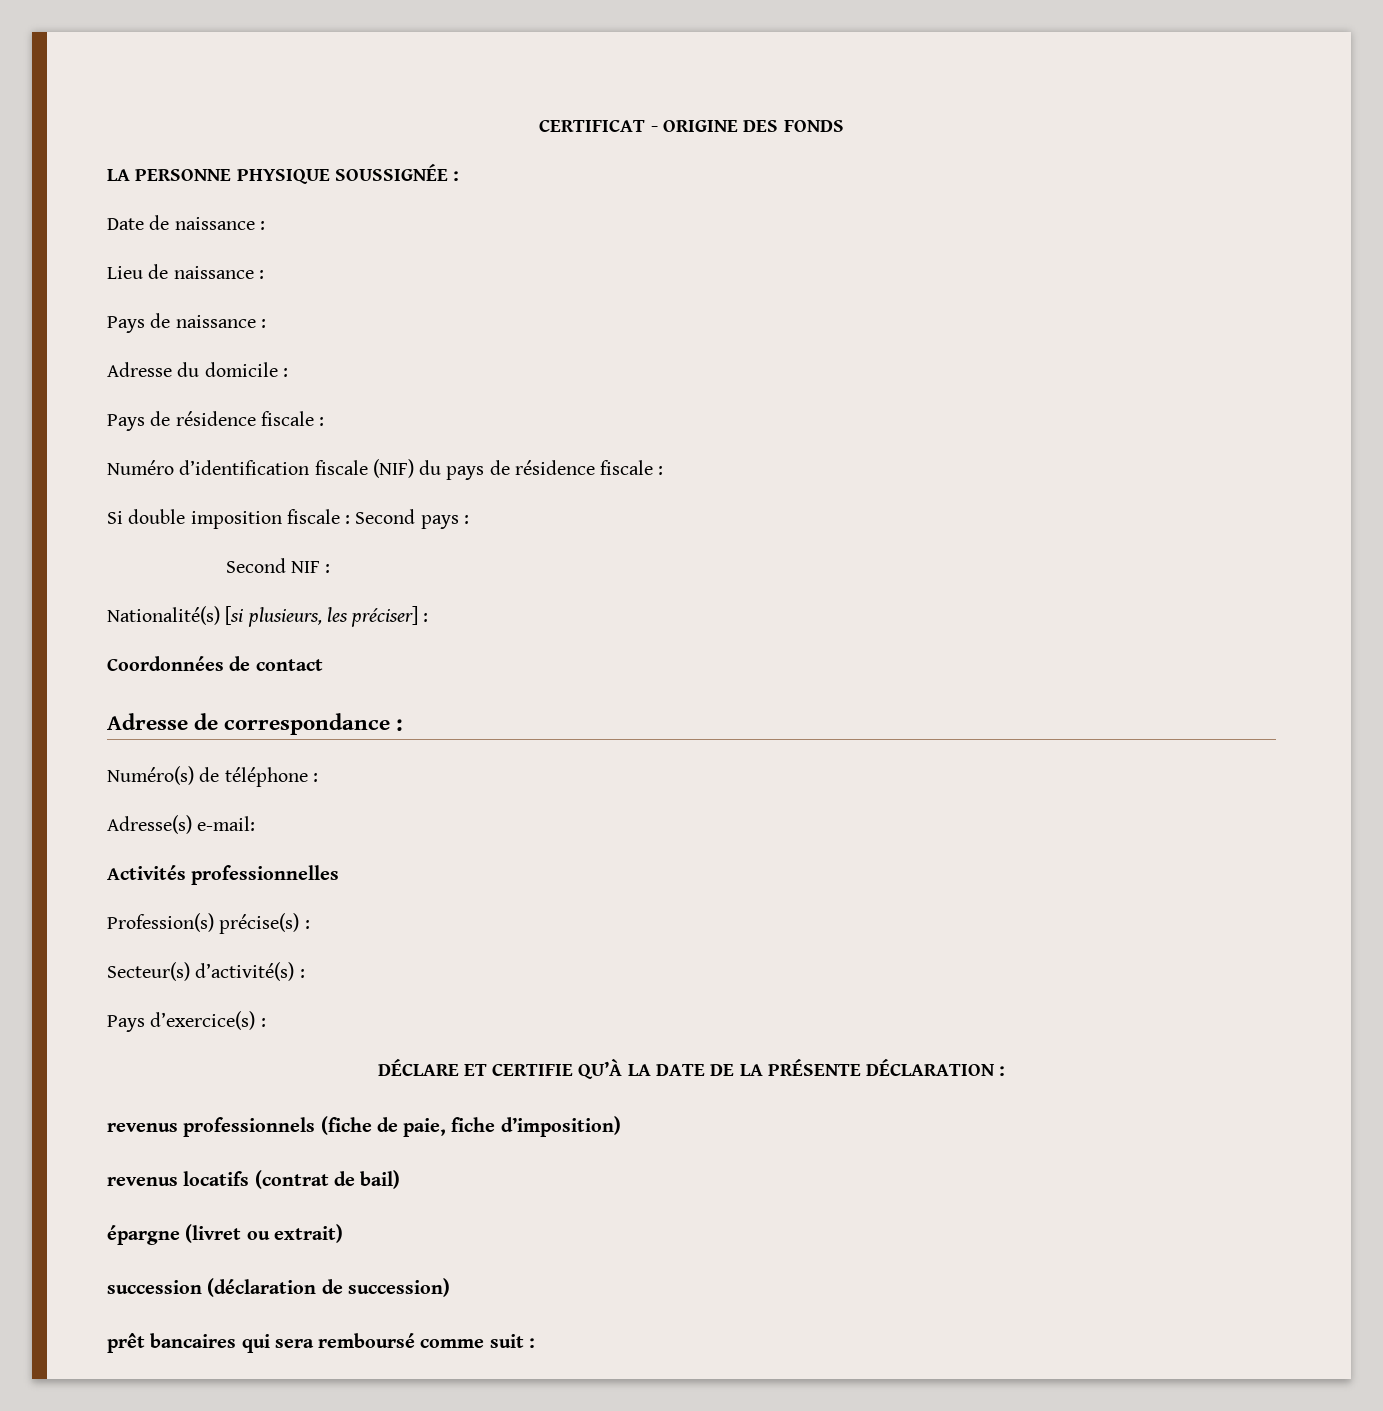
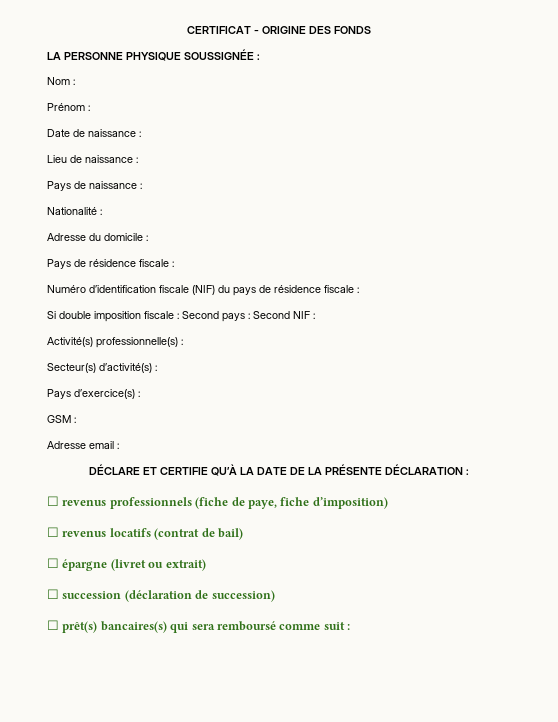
+ Nom :
+ Prénom :
+ Nationalité :
- Si double imposition fiscale : Second pays :
- Second NIF :
+ Si double imposition fiscale : Second pays : Second NIF :
- Nationalité(s) [si plusieurs, les préciser] :
- Coordonnées de contact
- Adresse de correspondance :
- Numéro(s) de téléphone :
- Adresse(s) e-mail:
- Activités professionnelles
- Profession(s) précise(s) :
+ Activité(s) professionnelle(s) :
+ GSM :
+ Adresse email :
- revenus professionnels (fiche de paie, fiche d’imposition)
+ ☐ revenus professionnels (fiche de paye, fiche d’imposition)
- revenus locatifs (contrat de bail)
+ ☐ revenus locatifs (contrat de bail)
- épargne (livret ou extrait)
+ ☐ épargne (livret ou extrait)
- succession (déclaration de succession)
+ ☐ succession (déclaration de succession)
- prêt bancaires qui sera remboursé comme suit :
+ ☐ prêt(s) bancaires(s) qui sera remboursé comme suit :

